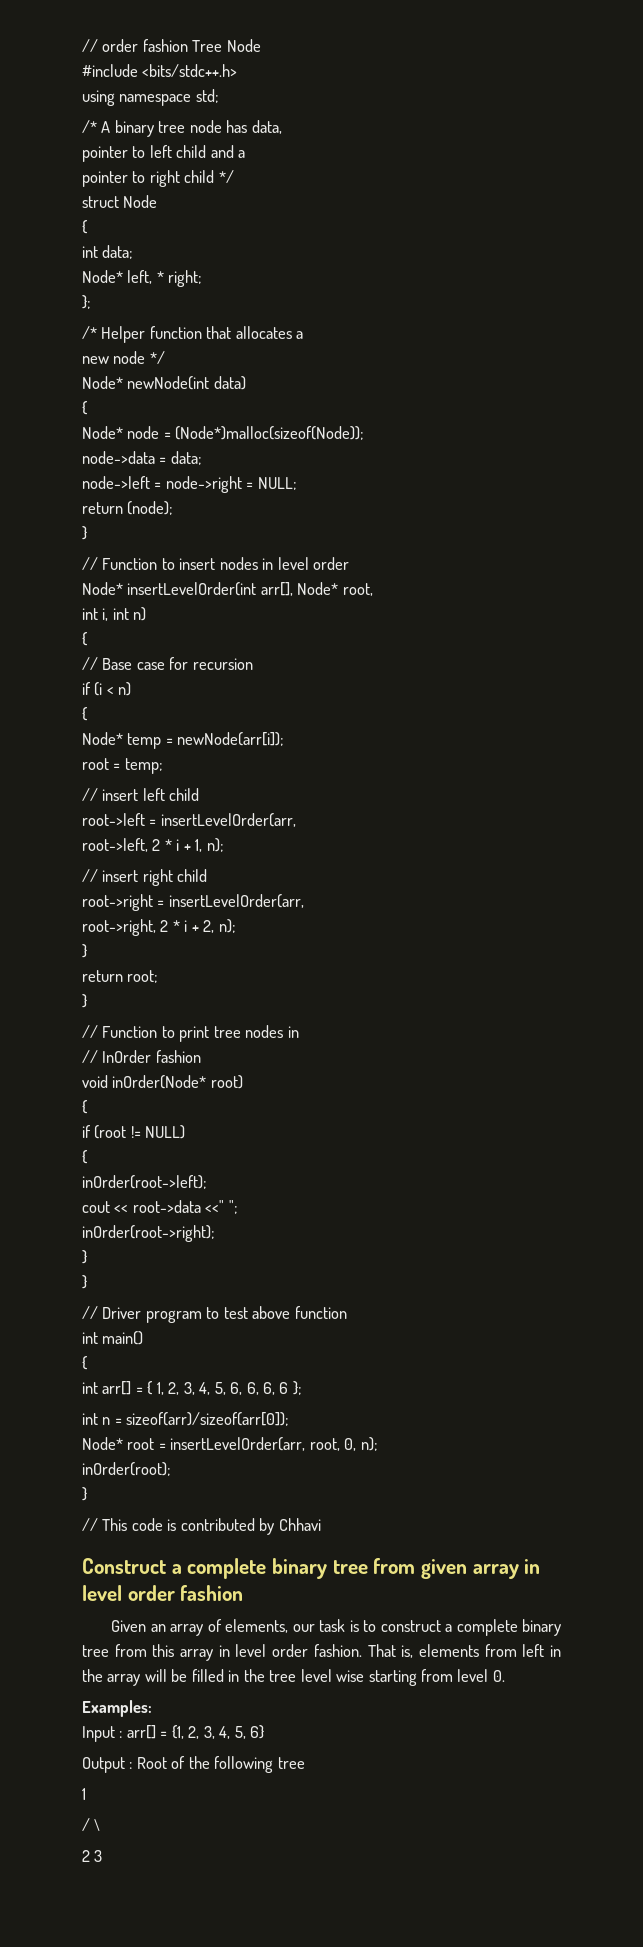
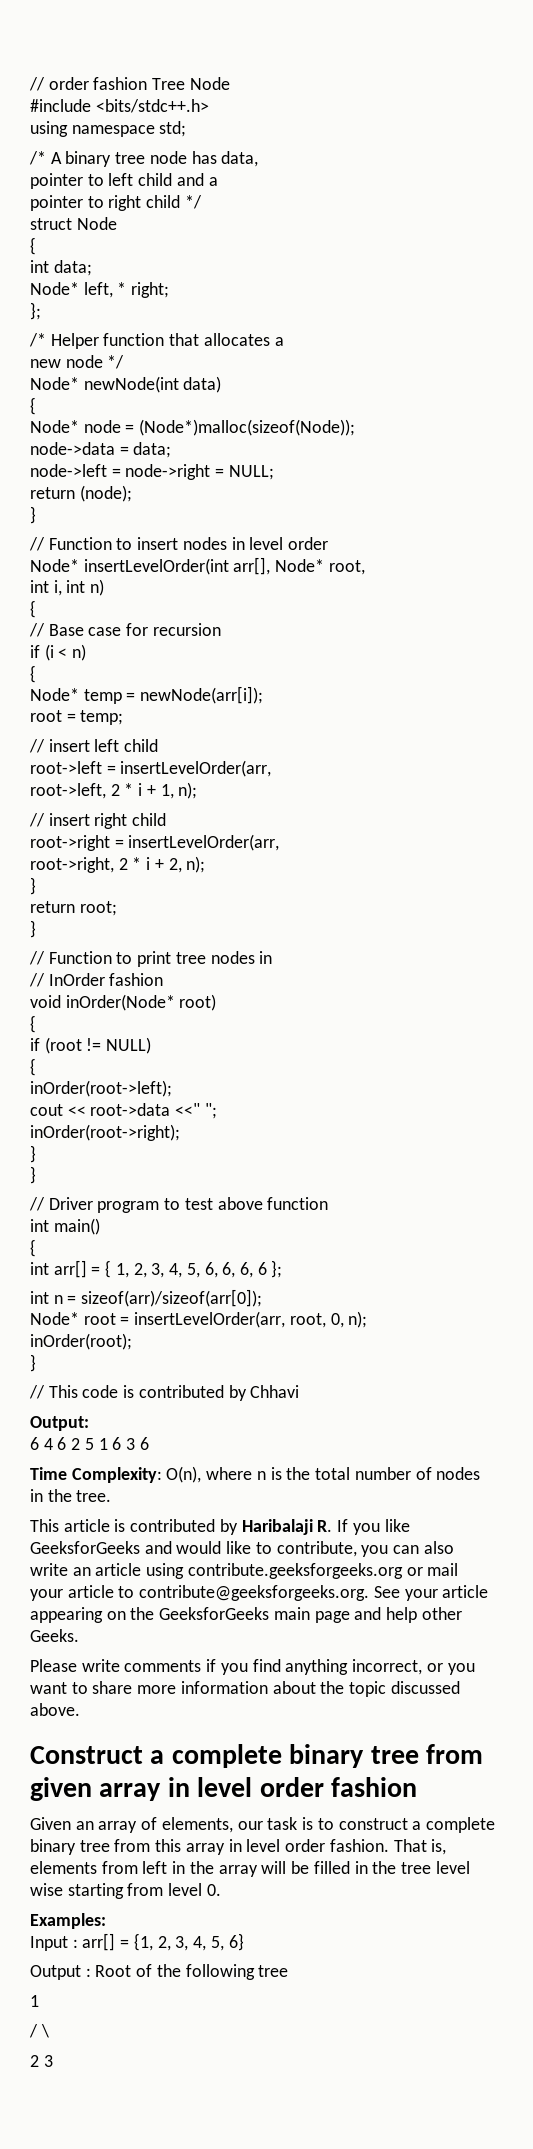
+ Output:
+ 6 4 6 2 5 1 6 3 6
+ Time Complexity: O(n), where n is the total number of nodes in the tree.
+ This article is contributed by Haribalaji R. If you like GeeksforGeeks and would like to contribute, you can also write an article using contribute.geeksforgeeks.org or mail your article to contribute@geeksforgeeks.org. See your article appearing on the GeeksforGeeks main page and help other Geeks.
+ Please write comments if you find anything incorrect, or you want to share more information about the topic discussed above.

